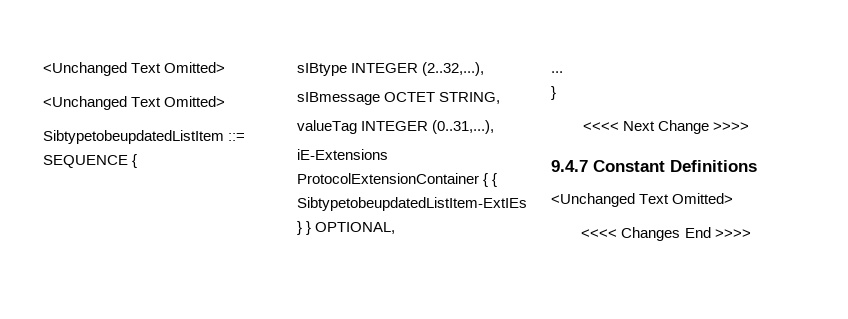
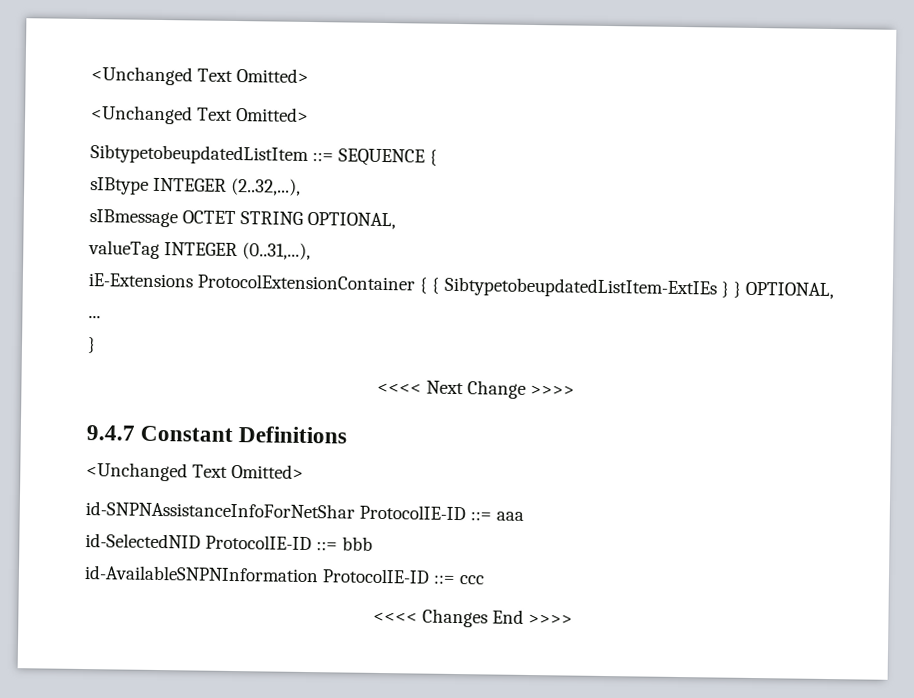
- sIBmessage OCTET STRING,
+ sIBmessage OCTET STRING OPTIONAL,
+ id-SNPNAssistanceInfoForNetShar ProtocolIE-ID ::= aaa
+ id-SelectedNID ProtocolIE-ID ::= bbb
+ id-AvailableSNPNInformation ProtocolIE-ID ::= ccc

